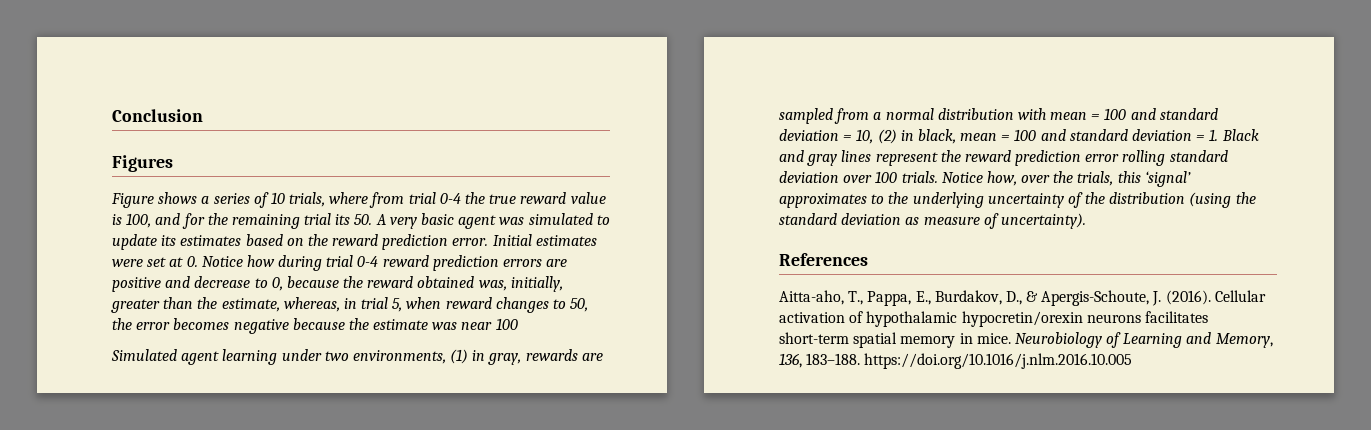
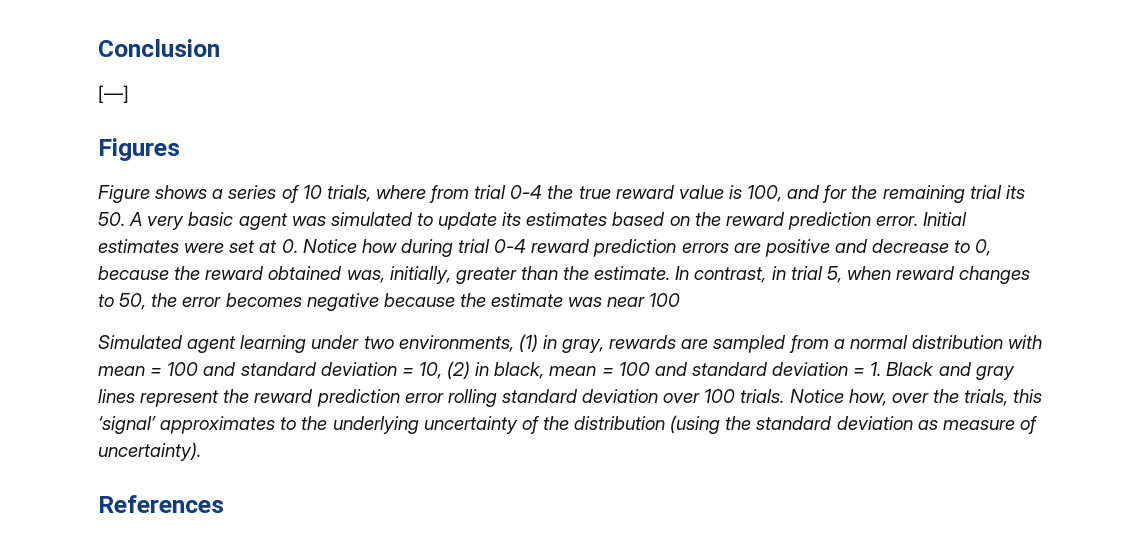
+ [—]
- Initial estimates were set at 0. Notice how during trial 0-4 reward prediction errors are positive and decrease to 0, because the reward obtained was, initially, greater than the estimate, whereas, in trial 5, when reward changes to 50, the error becomes negative because the estimate was near 100
+ Initial estimates were set at 0. Notice how during trial 0-4 reward prediction errors are positive and decrease to 0, because the reward obtained was, initially, greater than the estimate. In contrast, in trial 5, when reward changes to 50, the error becomes negative because the estimate was near 100
- Aitta-aho, T., Pappa, E., Burdakov, D., & Apergis-Schoute, J. (2016). Cellular activation of hypothalamic hypocretin/orexin neurons facilitates short-term spatial memory in mice. Neurobiology of Learning and Memory, 136, 183–188. https://doi.org/10.1016/j.nlm.2016.10.005

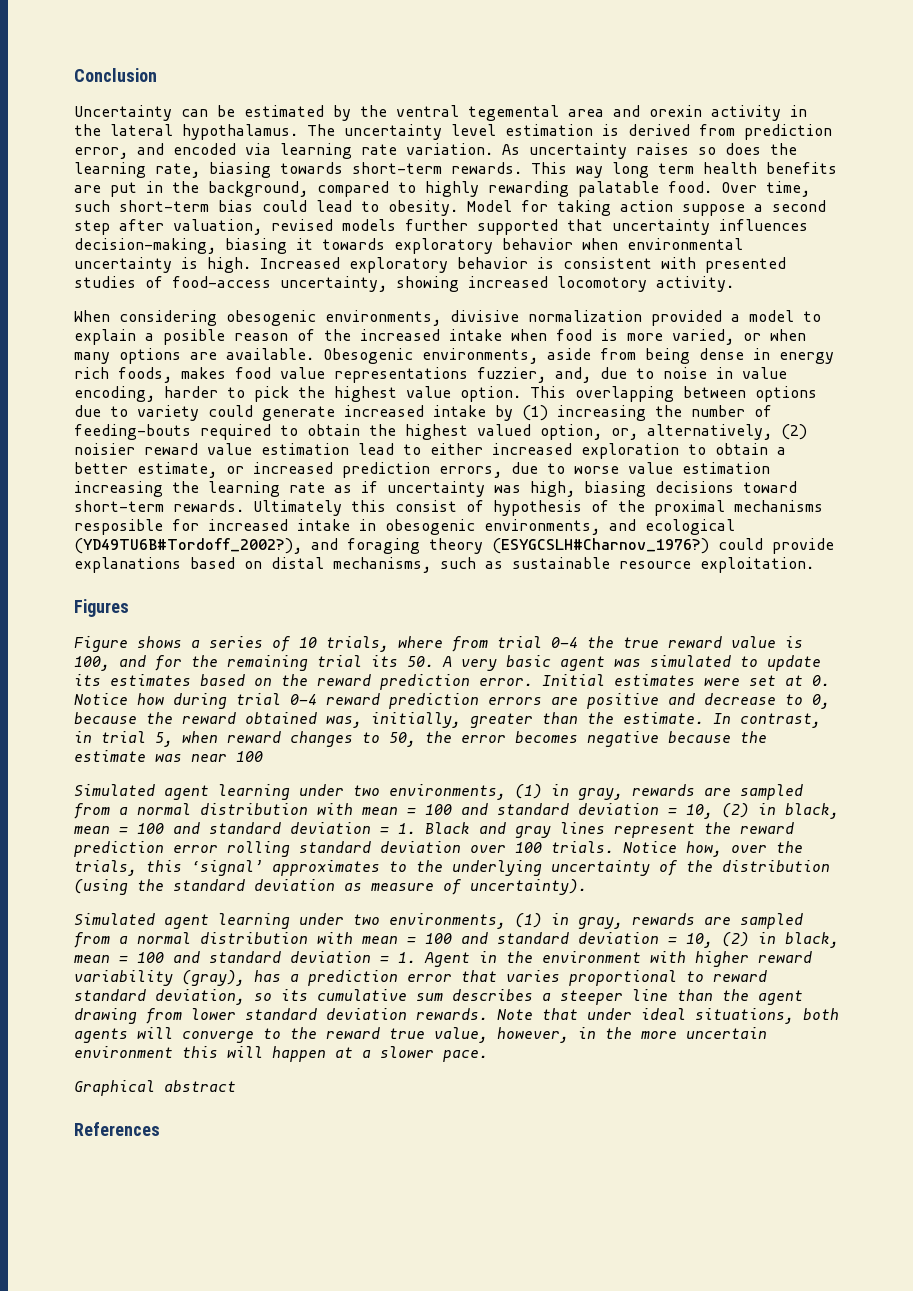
- [—]
+ Uncertainty can be estimated by the ventral tegemental area and orexin activity in the lateral hypothalamus. The uncertainty level estimation is derived from prediction error, and encoded via learning rate variation. As uncertainty raises so does the learning rate, biasing towards short-term rewards. This way long term health benefits are put in the background, compared to highly rewarding palatable food. Over time, such short-term bias could lead to obesity. Model for taking action suppose a second step after valuation, revised models further supported that uncertainty influences decision-making, biasing it towards exploratory behavior when environmental uncertainty is high. Increased exploratory behavior is consistent with presented studies of food-access uncertainty, showing increased locomotory activity.
+ When considering obesogenic environments, divisive normalization provided a model to explain a posible reason of the increased intake when food is more varied, or when many options are available. Obesogenic environments, aside from being dense in energy rich foods, makes food value representations fuzzier, and, due to noise in value encoding, harder to pick the highest value option. This overlapping between options due to variety could generate increased intake by (1) increasing the number of feeding-bouts required to obtain the highest valued option, or, alternatively, (2) noisier reward value estimation lead to either increased exploration to obtain a better estimate, or increased prediction errors, due to worse value estimation increasing the learning rate as if uncertainty was high, biasing decisions toward short-term rewards. Ultimately this consist of hypothesis of the proximal mechanisms resposible for increased intake in obesogenic environments, and ecological (YD49TU6B#Tordoff_2002?), and foraging theory (ESYGCSLH#Charnov_1976?) could provide explanations based on distal mechanisms, such as sustainable resource exploitation.
+ Simulated agent learning under two environments, (1) in gray, rewards are sampled from a normal distribution with mean = 100 and standard deviation = 10, (2) in black, mean = 100 and standard deviation = 1. Agent in the environment with higher reward variability (gray), has a prediction error that varies proportional to reward standard deviation, so its cumulative sum describes a steeper line than the agent drawing from lower standard deviation rewards. Note that under ideal situations, both agents will converge to the reward true value, however, in the more uncertain environment this will happen at a slower pace.
+ Graphical abstract

